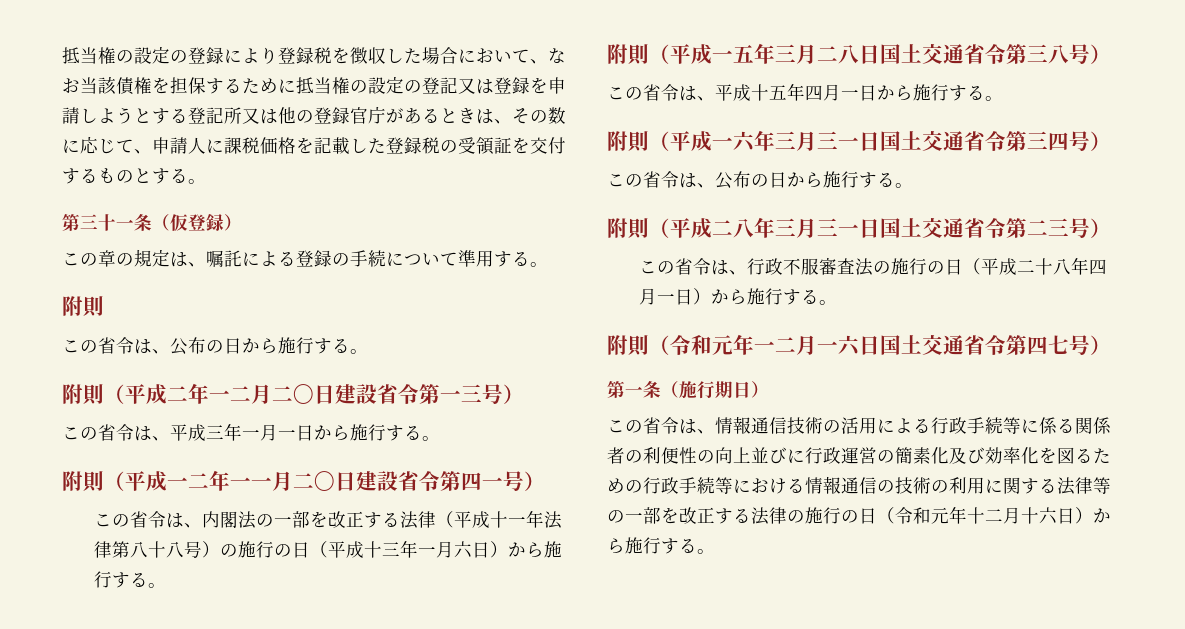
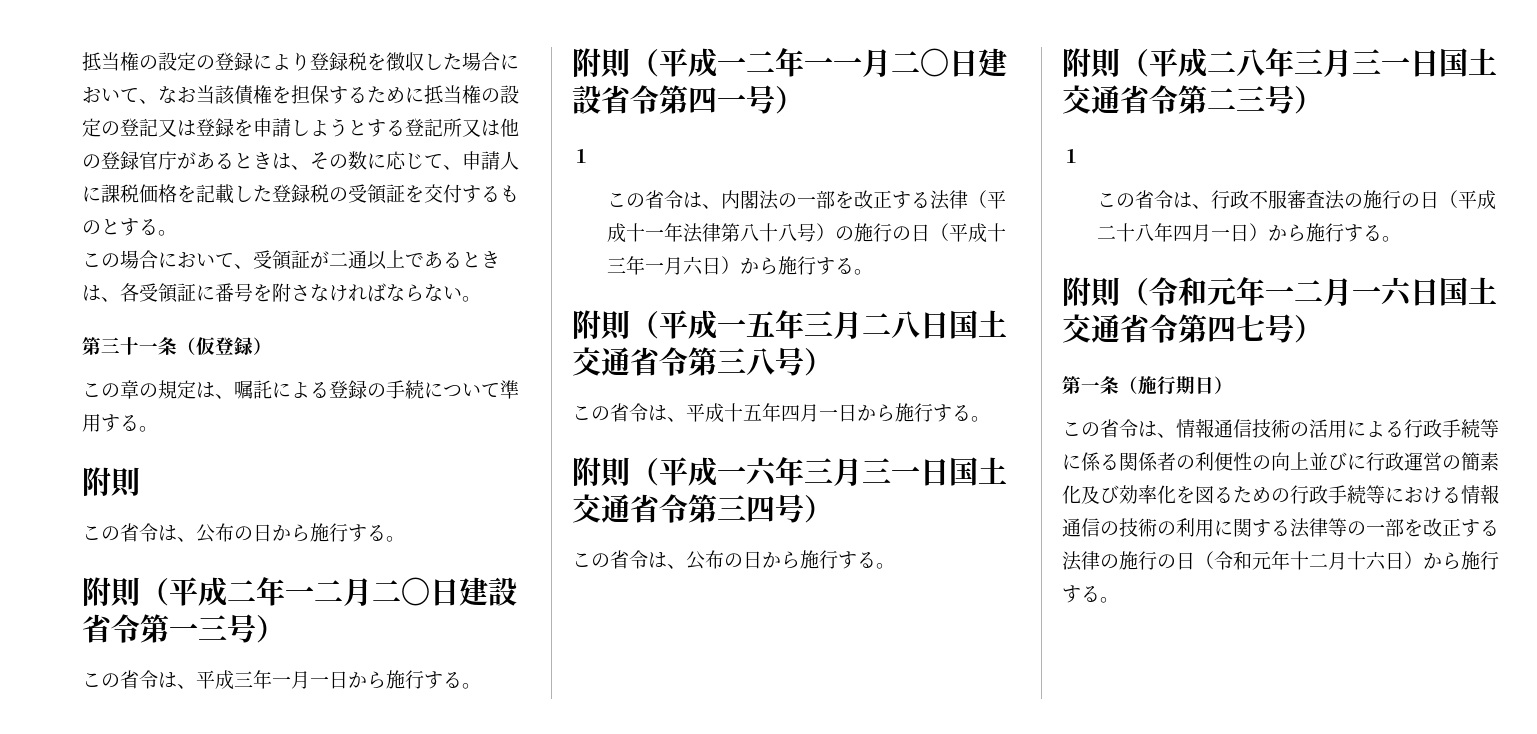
+ この場合において、受領証が二通以上であるときは、各受領証に番号を附さなければならない。
  附則（平成一二年一一月二〇日建設省令第四一号）
+ １
  附則（平成二八年三月三一日国土交通省令第二三号）
+ １

